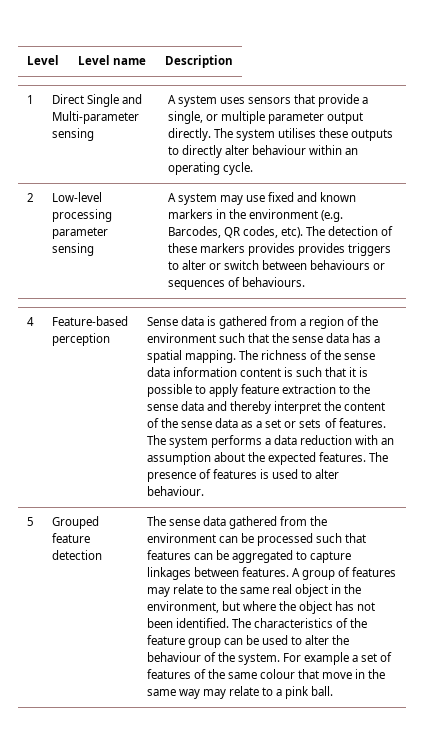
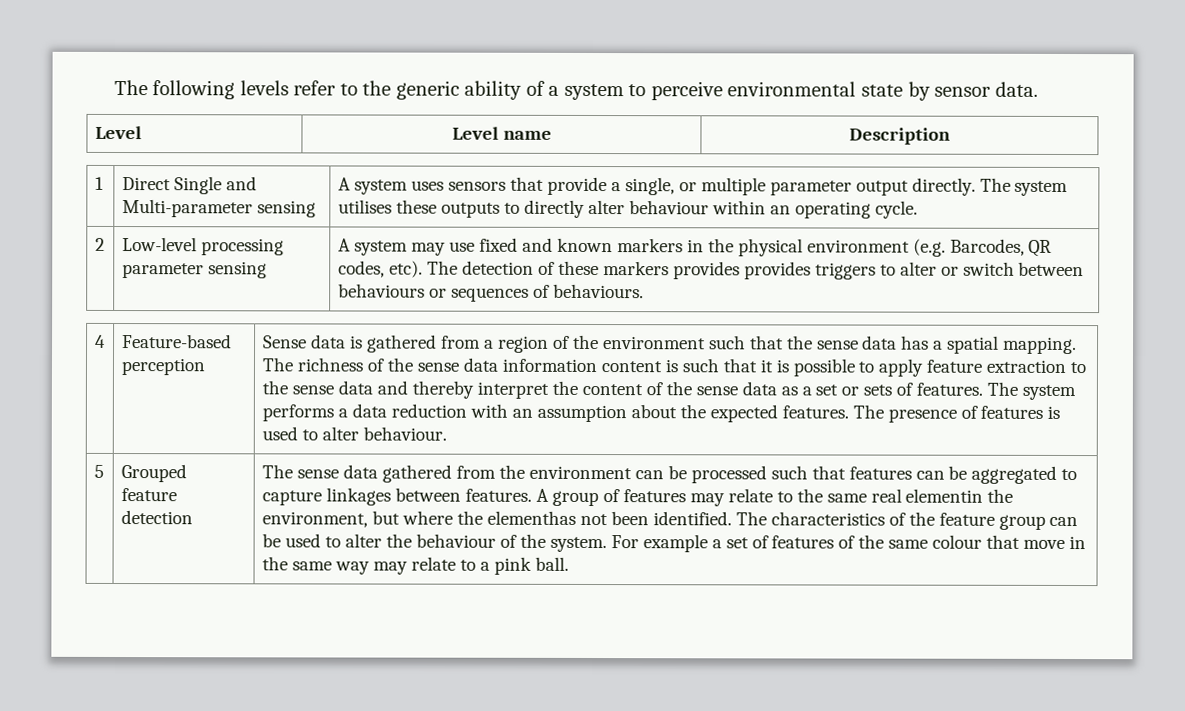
+ The following levels refer to the generic ability of a system to perceive environmental state by sensor data.
- 2 | Low-level processing parameter sensing | A system may use fixed and known markers in the environment (e.g. Barcodes, QR codes, etc). The detection of these markers provides provides triggers to alter or switch between behaviours or sequences of behaviours.
+ 2 | Low-level processing parameter sensing | A system may use fixed and known markers in the physical environment (e.g. Barcodes, QR codes, etc). The detection of these markers provides provides triggers to alter or switch between behaviours or sequences of behaviours.
- A group of features may relate to the same real object in the environment, but where the object has not been identified.
+ A group of features may relate to the same real elementin the environment, but where the elementhas not been identified.

